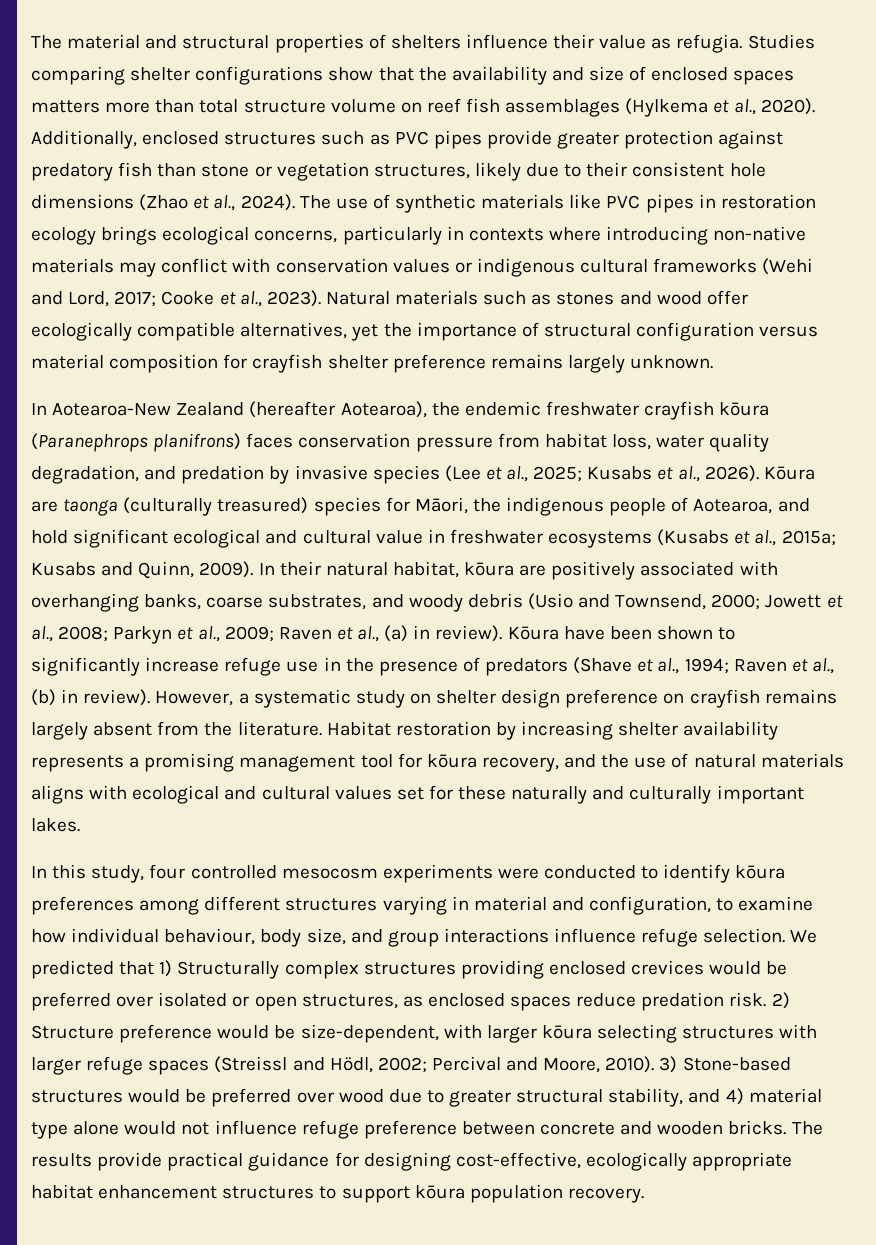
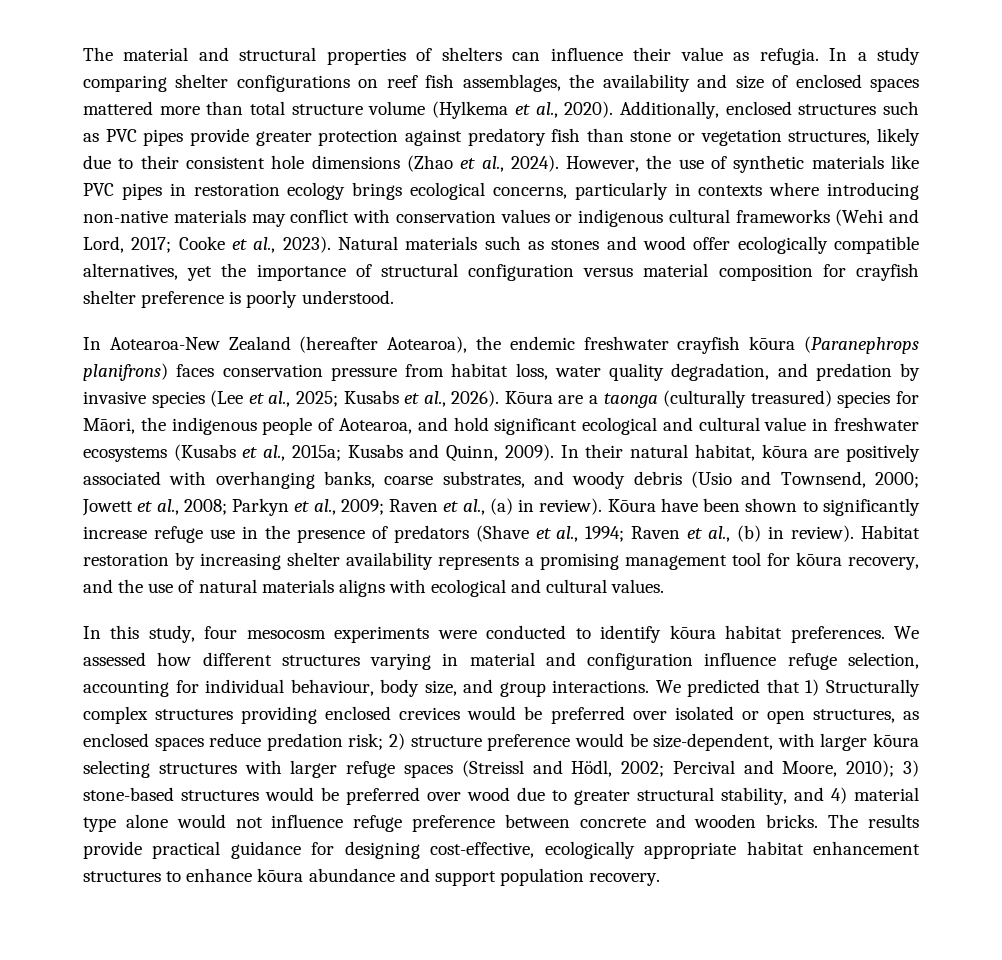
- The material and structural properties of shelters influence their value as refugia.
+ The material and structural properties of shelters can influence their value as refugia.
- Studies comparing shelter configurations show that the availability and size of enclosed spaces matters more than total structure volume on reef fish assemblages (Hylkema et al., 2020).
+ In a study comparing shelter configurations on reef fish assemblages, the availability and size of enclosed spaces mattered more than total structure volume (Hylkema et al., 2020).
- The use of synthetic materials like PVC pipes in restoration ecology brings ecological concerns, particularly in contexts where introducing non-native materials may conflict with conservation values or indigenous cultural frameworks (Wehi and Lord, 2017; Cooke et al., 2023).
+ However, the use of synthetic materials like PVC pipes in restoration ecology brings ecological concerns, particularly in contexts where introducing non-native materials may conflict with conservation values or indigenous cultural frameworks (Wehi and Lord, 2017; Cooke et al., 2023).
- Natural materials such as stones and wood offer ecologically compatible alternatives, yet the importance of structural configuration versus material composition for crayfish shelter preference remains largely unknown.
+ Natural materials such as stones and wood offer ecologically compatible alternatives, yet the importance of structural configuration versus material composition for crayfish shelter preference is poorly understood.
- Kōura are taonga (culturally treasured) species for Māori, the indigenous people of Aotearoa, and hold significant ecological and cultural value in freshwater ecosystems (Kusabs et al., 2015a; Kusabs and Quinn, 2009).
+ Kōura are a taonga (culturally treasured) species for Māori, the indigenous people of Aotearoa, and hold significant ecological and cultural value in freshwater ecosystems (Kusabs et al., 2015a; Kusabs and Quinn, 2009).
- However, a systematic study on shelter design preference on crayfish remains largely absent from the literature.
- Habitat restoration by increasing shelter availability represents a promising management tool for kōura recovery, and the use of natural materials aligns with ecological and cultural values set for these naturally and culturally important lakes.
+ Habitat restoration by increasing shelter availability represents a promising management tool for kōura recovery, and the use of natural materials aligns with ecological and cultural values.
- In this study, four controlled mesocosm experiments were conducted to identify kōura preferences among different structures varying in material and configuration, to examine how individual behaviour, body size, and group interactions influence refuge selection.
+ In this study, four mesocosm experiments were conducted to identify kōura habitat preferences. We assessed how different structures varying in material and configuration influence refuge selection, accounting for individual behaviour, body size, and group interactions.
- We predicted that 1) Structurally complex structures providing enclosed crevices would be preferred over isolated or open structures, as enclosed spaces reduce predation risk. 2) Structure preference would be size-dependent, with larger kōura selecting structures with larger refuge spaces (Streissl and Hödl, 2002;
+ We predicted that 1) Structurally complex structures providing enclosed crevices would be preferred over isolated or open structures, as enclosed spaces reduce predation risk; 2) structure preference would be size-dependent, with larger kōura selecting structures with larger refuge spaces (Streissl and Hödl, 2002;
- Percival and Moore, 2010). 3) Stone-based structures would be preferred over wood due to greater structural stability, and 4) material type alone would not influence refuge preference between concrete and wooden bricks.
+ Percival and Moore, 2010); 3) stone-based structures would be preferred over wood due to greater structural stability, and 4) material type alone would not influence refuge preference between concrete and wooden bricks.
- The results provide practical guidance for designing cost-effective, ecologically appropriate habitat enhancement structures to support kōura population recovery.
+ The results provide practical guidance for designing cost-effective, ecologically appropriate habitat enhancement structures to enhance kōura abundance and support population recovery.

